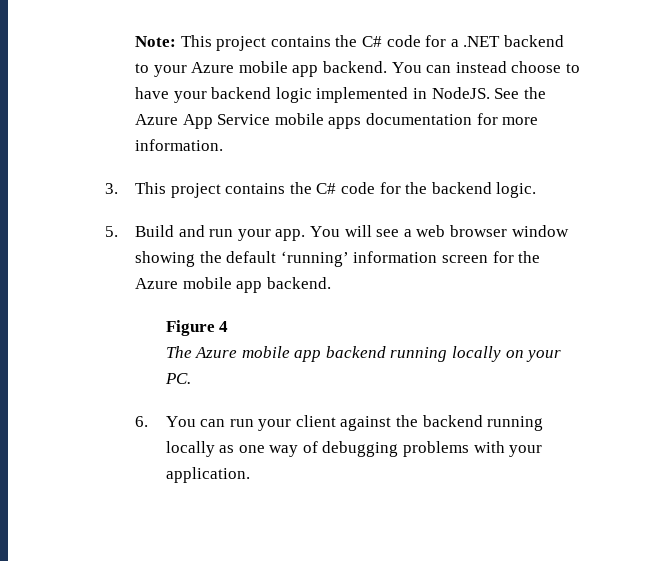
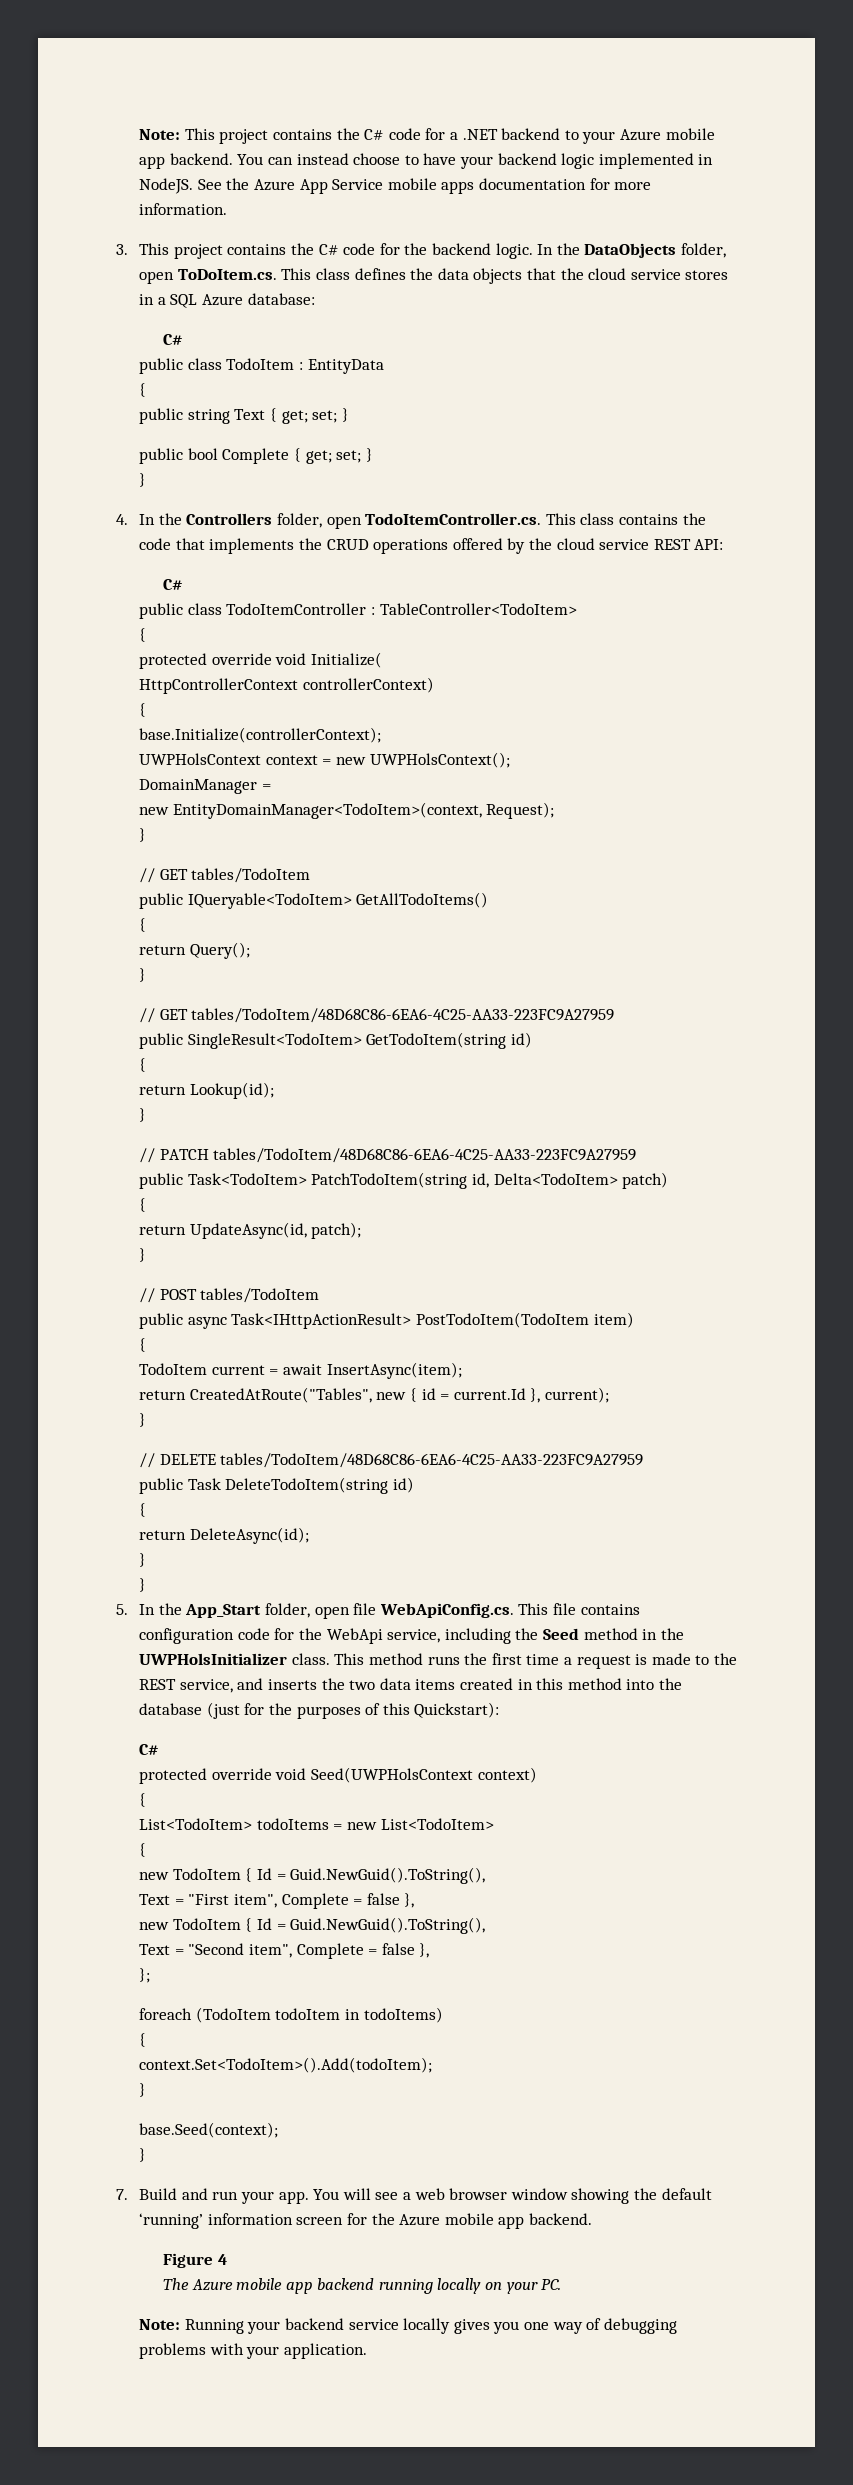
- 3. This project contains the C# code for the backend logic.
- 5. Build and run your app.
+ 3. This project contains the C# code for the backend logic. In the DataObjects folder, open ToDoItem.cs. This class defines the data objects that the cloud service stores in a SQL Azure database:
+ C#
+ public class TodoItem : EntityData
+ {
+ public string Text { get; set; }
+ public bool Complete { get; set; }
+ }
+ 4. In the Controllers folder, open TodoItemController.cs. This class contains the code that implements the CRUD operations offered by the cloud service REST API:
+ C#
+ public class TodoItemController : TableController<TodoItem>
+ {
+ protected override void Initialize(
+ HttpControllerContext controllerContext)
+ {
+ base.Initialize(controllerContext);
+ UWPHolsContext context = new UWPHolsContext();
+ DomainManager =
+ new EntityDomainManager<TodoItem>(context, Request);
+ }
+ // GET tables/TodoItem
+ public IQueryable<TodoItem> GetAllTodoItems()
+ {
+ return Query();
+ }
+ // GET tables/TodoItem/48D68C86-6EA6-4C25-AA33-223FC9A27959
+ public SingleResult<TodoItem> GetTodoItem(string id)
+ {
+ return Lookup(id);
+ }
+ // PATCH tables/TodoItem/48D68C86-6EA6-4C25-AA33-223FC9A27959
+ public Task<TodoItem> PatchTodoItem(string id, Delta<TodoItem> patch)
+ {
+ return UpdateAsync(id, patch);
+ }
+ // POST tables/TodoItem
+ public async Task<IHttpActionResult> PostTodoItem(TodoItem item)
+ {
+ TodoItem current = await InsertAsync(item);
+ return CreatedAtRoute("Tables", new { id = current.Id }, current);
+ }
+ // DELETE tables/TodoItem/48D68C86-6EA6-4C25-AA33-223FC9A27959
+ public Task DeleteTodoItem(string id)
+ {
+ return DeleteAsync(id);
+ }
+ }
+ 5. In the App_Start folder, open file WebApiConfig.cs. This file contains configuration code for the WebApi service, including the Seed method in the UWPHolsInitializer class. This method runs the first time a request is made to the REST service, and inserts the two data items created in this method into the database (just for the purposes of this Quickstart):
+ C#
+ protected override void Seed(UWPHolsContext context)
+ {
+ List<TodoItem> todoItems = new List<TodoItem>
+ {
+ new TodoItem { Id = Guid.NewGuid().ToString(),
+ Text = "First item", Complete = false },
+ new TodoItem { Id = Guid.NewGuid().ToString(),
+ Text = "Second item", Complete = false },
+ };
+ foreach (TodoItem todoItem in todoItems)
+ {
+ context.Set<TodoItem>().Add(todoItem);
+ }
+ base.Seed(context);
+ }
+ 7. Build and run your app.
- 6. You can run your client against the backend running locally as one way of debugging problems with your application.
+ Note: Running your backend service locally gives you one way of debugging problems with your application.

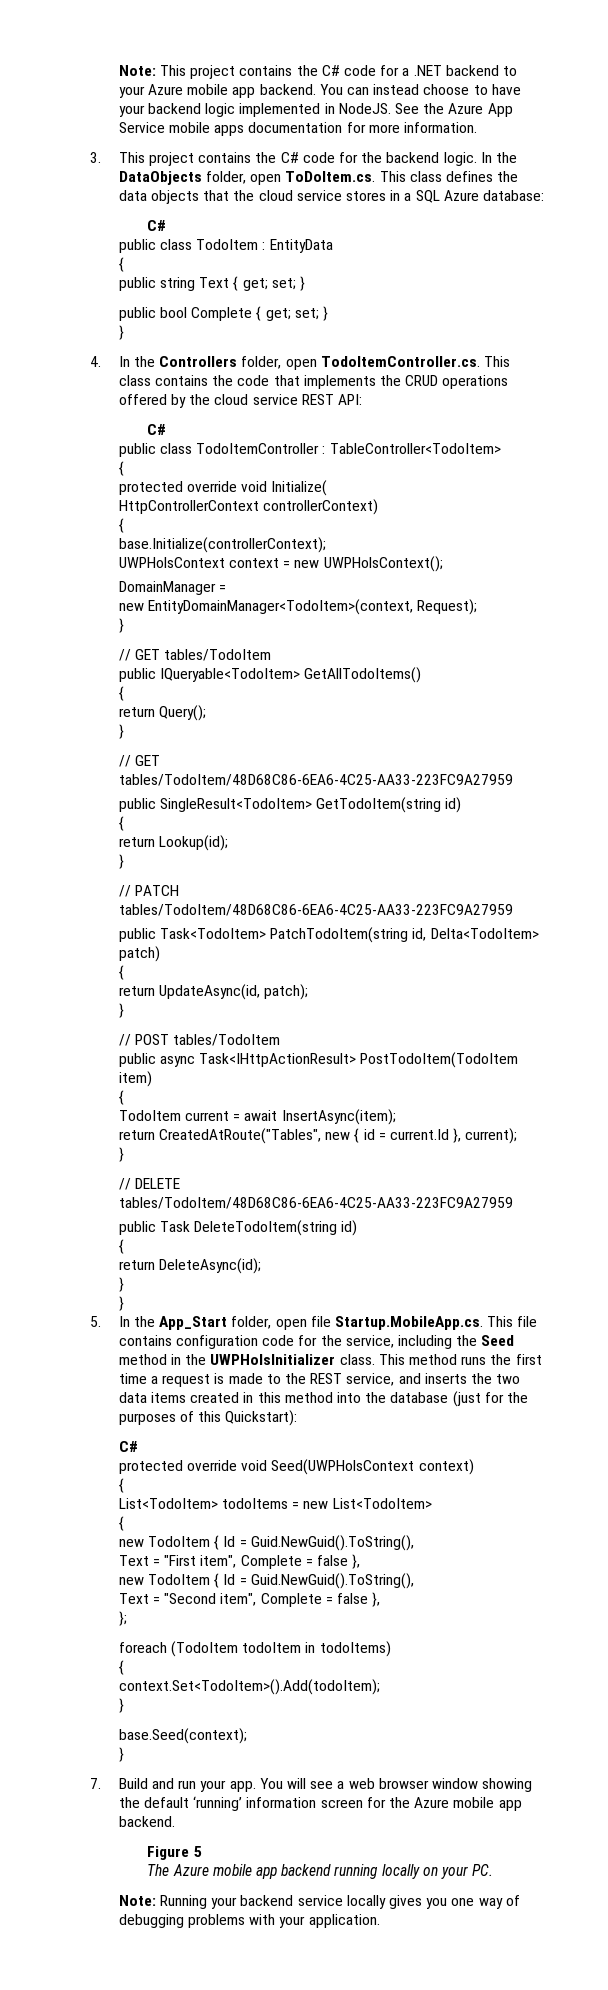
- 5. In the App_Start folder, open file WebApiConfig.cs. This file contains configuration code for the WebApi service, including the Seed method in the UWPHolsInitializer class.
+ 5. In the App_Start folder, open file Startup.MobileApp.cs. This file contains configuration code for the service, including the Seed method in the UWPHolsInitializer class.
- Figure 4
+ Figure 5

